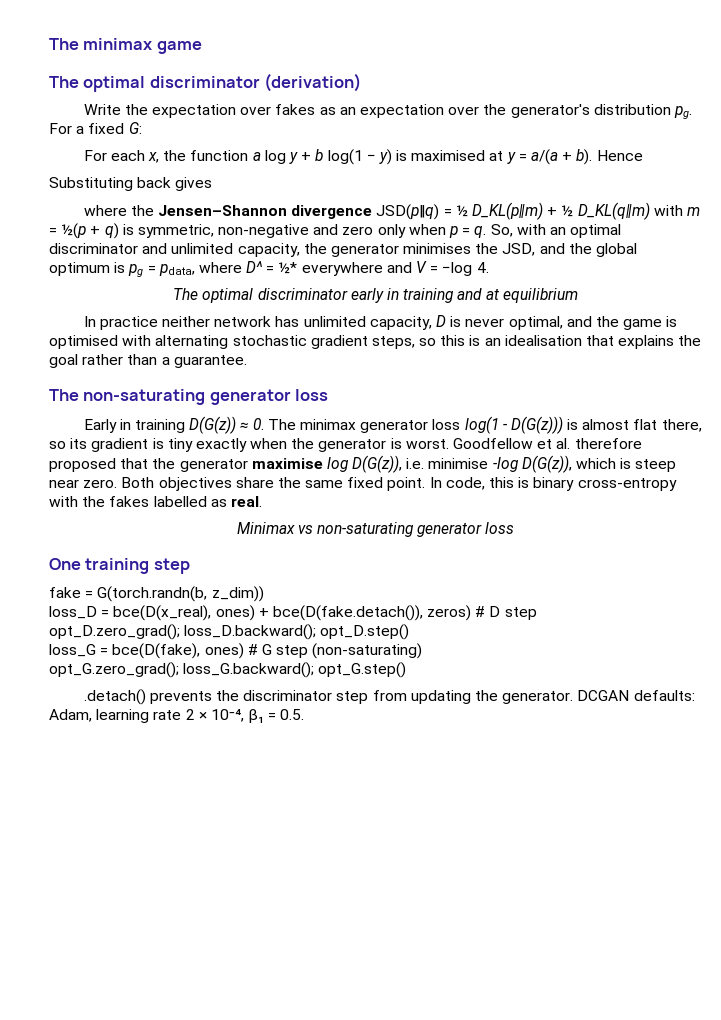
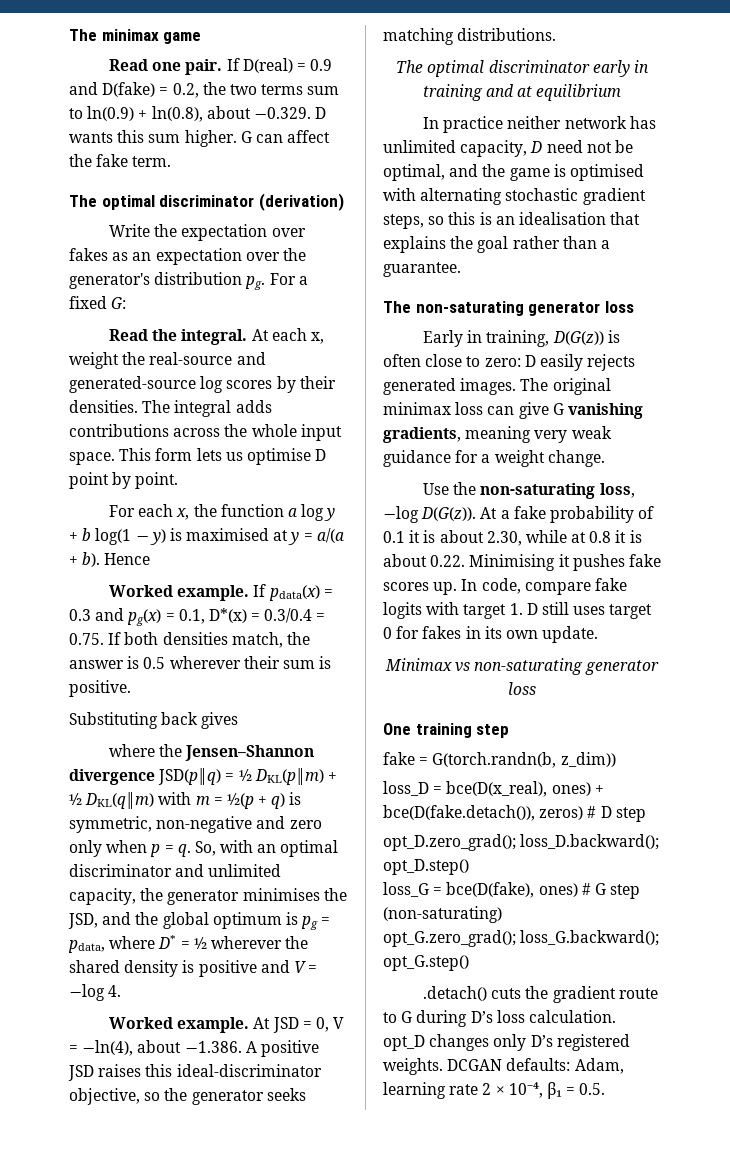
+ Read one pair. If D(real) = 0.9 and D(fake) = 0.2, the two terms sum to ln(0.9) + ln(0.8), about −0.329. D wants this sum higher. G can affect the fake term.
+ Read the integral. At each x, weight the real-source and generated-source log scores by their densities. The integral adds contributions across the whole input space. This form lets us optimise D point by point.
+ Worked example. If pdata(x) = 0.3 and pg(x) = 0.1, D*(x) = 0.3/0.4 = 0.75. If both densities match, the answer is 0.5 wherever their sum is positive.
- where the Jensen–Shannon divergence JSD(p‖q) = ½ D_KL(p‖m) + ½ D_KL(q‖m) with m = ½(p + q) is symmetric, non-negative and zero only when p = q.
+ where the Jensen–Shannon divergence JSD(p‖q) = ½ DKL(p‖m) + ½ DKL(q‖m) with m = ½(p + q) is symmetric, non-negative and zero only when p = q.
- So, with an optimal discriminator and unlimited capacity, the generator minimises the JSD, and the global optimum is pg = pdata, where D^ = ½* everywhere and V = −log 4.
+ So, with an optimal discriminator and unlimited capacity, the generator minimises the JSD, and the global optimum is pg = pdata, where D* = ½ wherever the shared density is positive and V = −log 4.
+ Worked example. At JSD = 0, V = −ln(4), about −1.386. A positive JSD raises this ideal-discriminator objective, so the generator seeks matching distributions.
- In practice neither network has unlimited capacity, D is never optimal, and the game is optimised with alternating stochastic gradient steps, so this is an idealisation that explains the goal rather than a guarantee.
+ In practice neither network has unlimited capacity, D need not be optimal, and the game is optimised with alternating stochastic gradient steps, so this is an idealisation that explains the goal rather than a guarantee.
- Early in training D(G(z)) ≈ 0. The minimax generator loss log(1 - D(G(z))) is almost flat there, so its gradient is tiny exactly when the generator is worst. Goodfellow et al. therefore proposed that the generator maximise log D(G(z)), i.e. minimise -log D(G(z)), which is steep near zero. Both objectives share the same fixed point. In code, this is binary cross-entropy with the fakes labelled as real.
+ Early in training, D(G(z)) is often close to zero: D easily rejects generated images. The original minimax loss can give G vanishing gradients, meaning very weak guidance for a weight change.
+ Use the non-saturating loss, −log D(G(z)). At a fake probability of 0.1 it is about 2.30, while at 0.8 it is about 0.22. Minimising it pushes fake scores up. In code, compare fake logits with target 1. D still uses target 0 for fakes in its own update.
- .detach() prevents the discriminator step from updating the generator.
+ .detach() cuts the gradient route to G during D’s loss calculation. opt_D changes only D’s registered weights.

